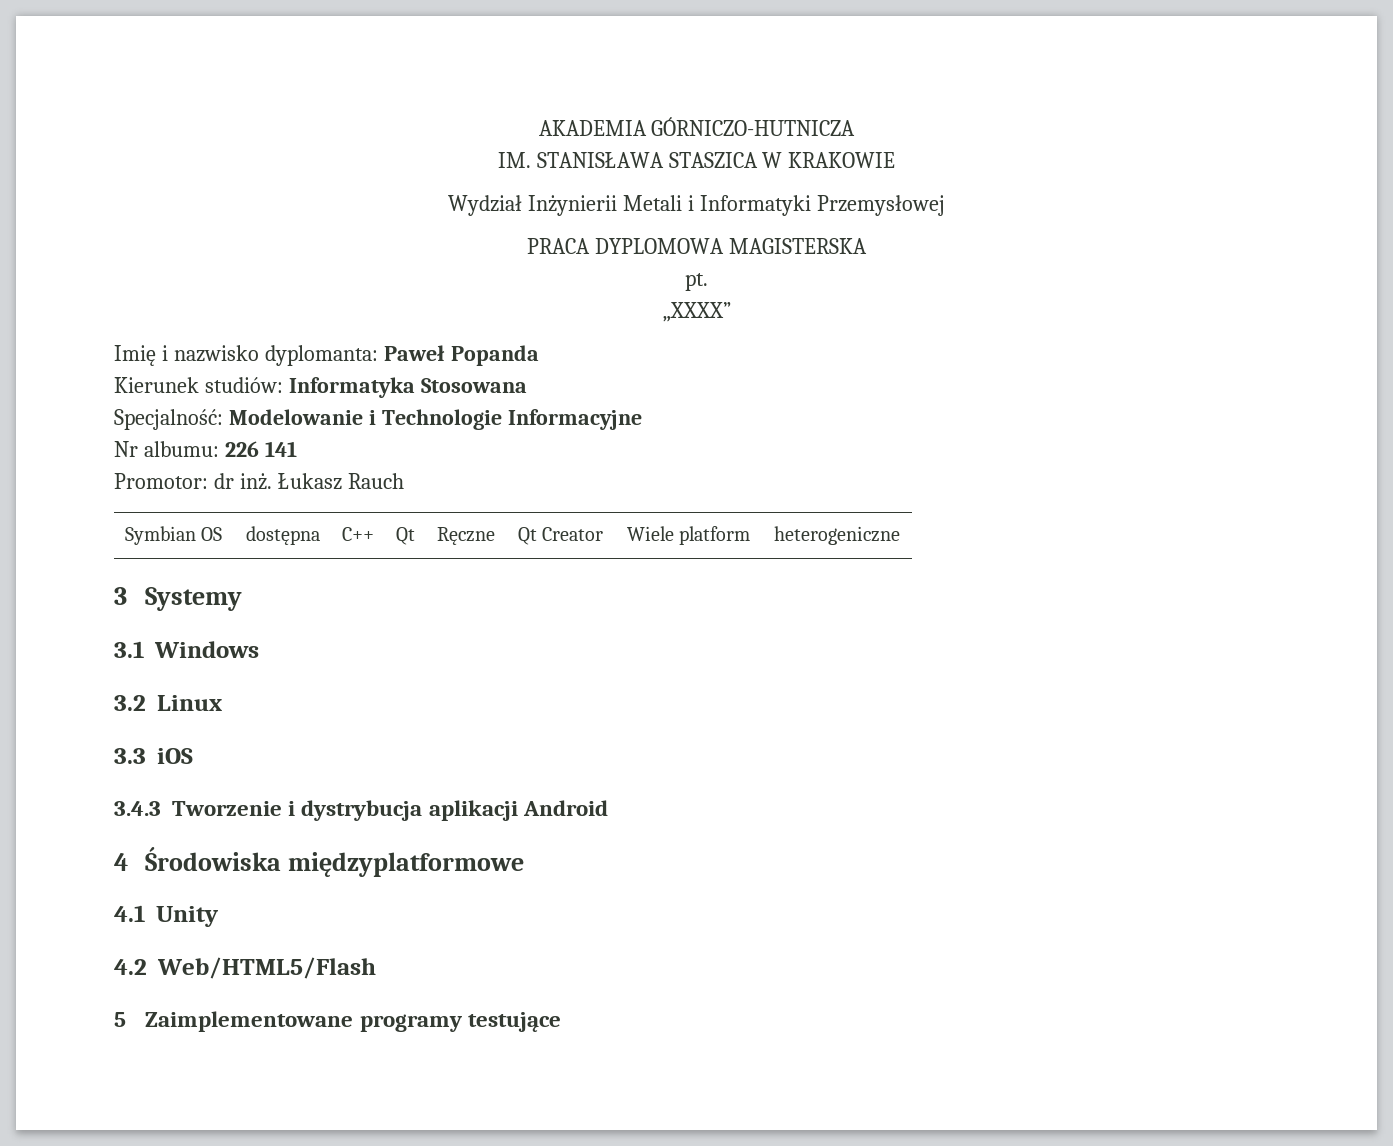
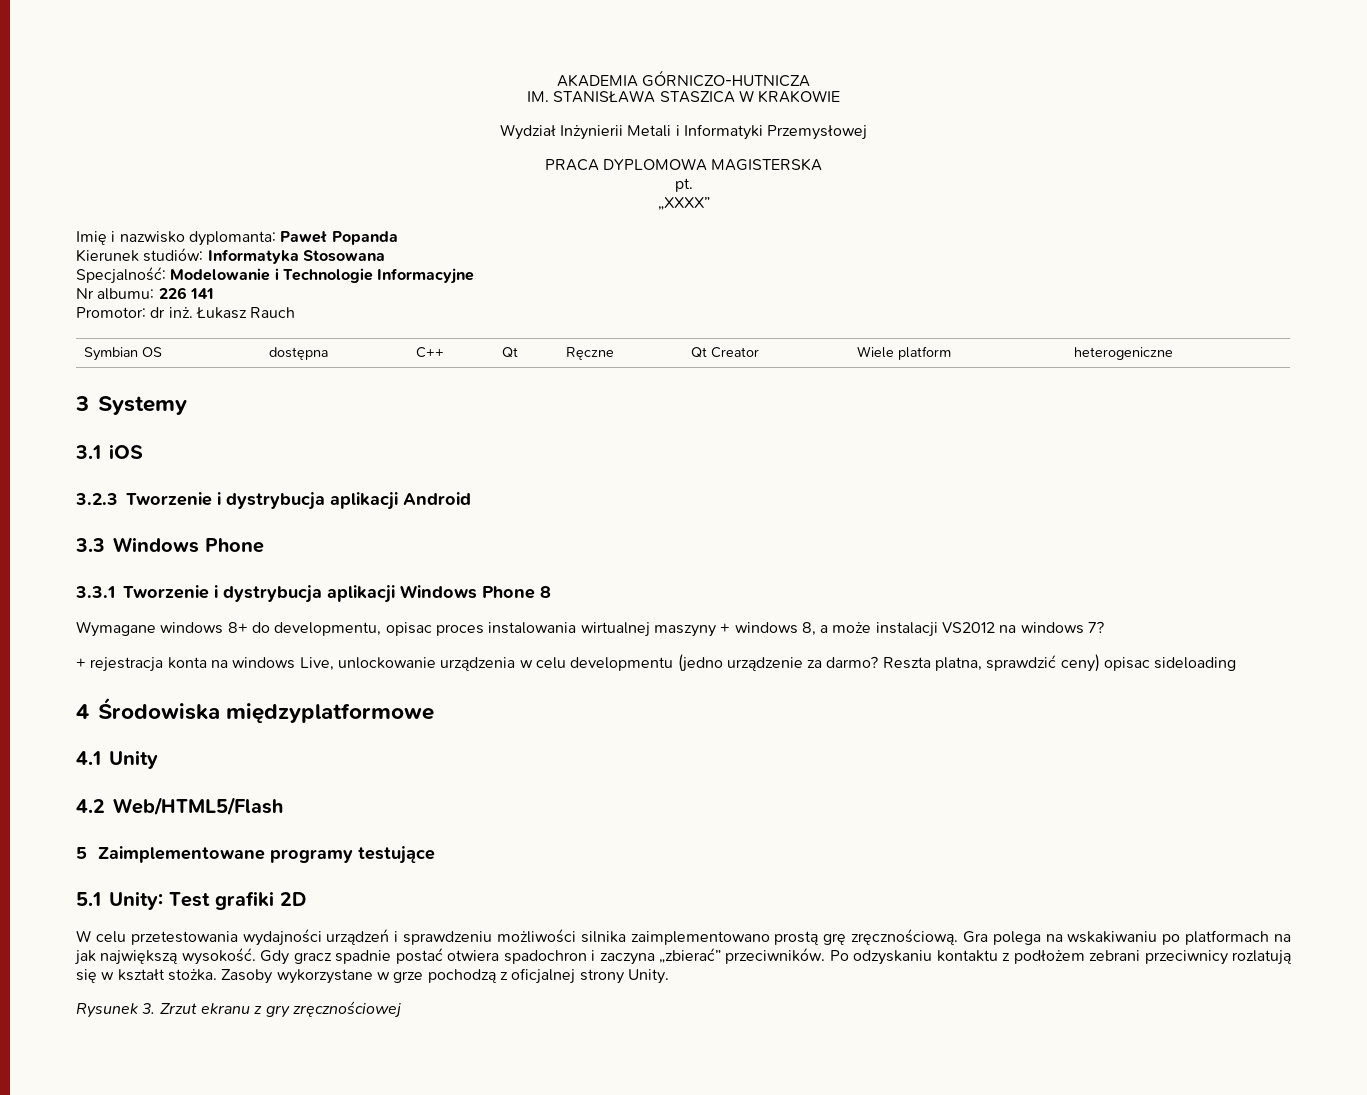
- 3.1 Windows
- 3.2 Linux
- 3.3 iOS
+ 3.1 iOS
- 3.4.3 Tworzenie i dystrybucja aplikacji Android
+ 3.2.3 Tworzenie i dystrybucja aplikacji Android
+ 3.3 Windows Phone
+ 3.3.1 Tworzenie i dystrybucja aplikacji Windows Phone 8
+ Wymagane windows 8+ do developmentu, opisac proces instalowania wirtualnej maszyny + windows 8, a może instalacji VS2012 na windows 7?
+ + rejestracja konta na windows Live, unlockowanie urządzenia w celu developmentu (jedno urządzenie za darmo? Reszta platna, sprawdzić ceny) opisac sideloading
+ 5.1 Unity: Test grafiki 2D
+ W celu przetestowania wydajności urządzeń i sprawdzeniu możliwości silnika zaimplementowano prostą grę zręcznościową. Gra polega na wskakiwaniu po platformach na jak największą wysokość. Gdy gracz spadnie postać otwiera spadochron i zaczyna „zbierać” przeciwników. Po odzyskaniu kontaktu z podłożem zebrani przeciwnicy rozlatują się w kształt stożka. Zasoby wykorzystane w grze pochodzą z oficjalnej strony Unity.
+ Rysunek 3. Zrzut ekranu z gry zręcznościowej

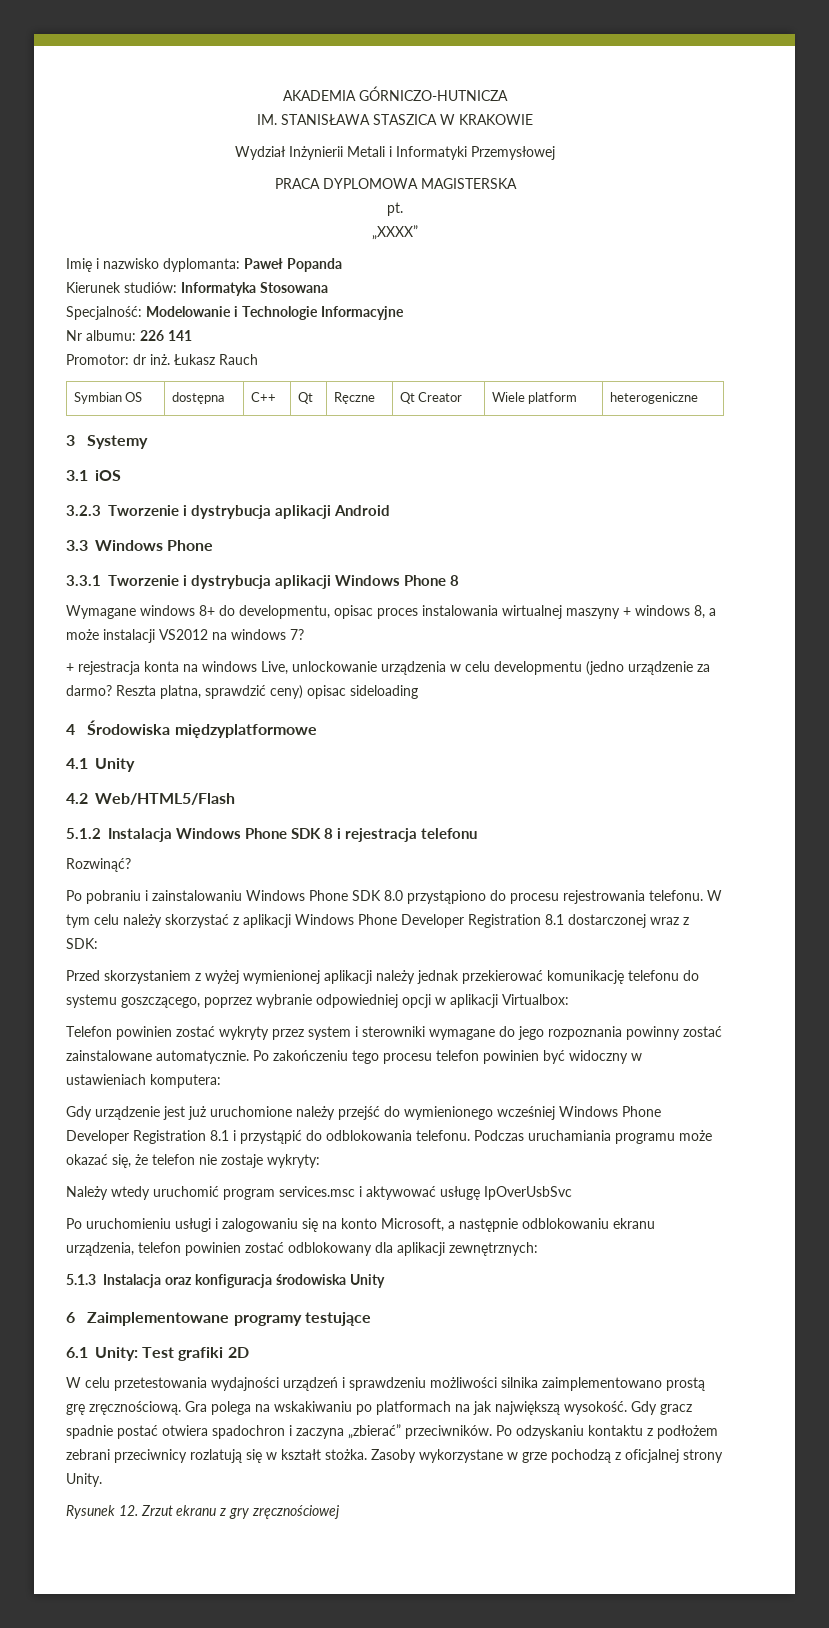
- 5 Zaimplementowane programy testujące
+ 5.1.2 Instalacja Windows Phone SDK 8 i rejestracja telefonu
+ Rozwinąć?
+ Po pobraniu i zainstalowaniu Windows Phone SDK 8.0 przystąpiono do procesu rejestrowania telefonu. W tym celu należy skorzystać z aplikacji Windows Phone Developer Registration 8.1 dostarczonej wraz z SDK:
+ Przed skorzystaniem z wyżej wymienionej aplikacji należy jednak przekierować komunikację telefonu do systemu goszczącego, poprzez wybranie odpowiedniej opcji w aplikacji Virtualbox:
+ Telefon powinien zostać wykryty przez system i sterowniki wymagane do jego rozpoznania powinny zostać zainstalowane automatycznie. Po zakończeniu tego procesu telefon powinien być widoczny w ustawieniach komputera:
+ Gdy urządzenie jest już uruchomione należy przejść do wymienionego wcześniej Windows Phone Developer Registration 8.1 i przystąpić do odblokowania telefonu. Podczas uruchamiania programu może okazać się, że telefon nie zostaje wykryty:
+ Należy wtedy uruchomić program services.msc i aktywować usługę IpOverUsbSvc
+ Po uruchomieniu usługi i zalogowaniu się na konto Microsoft, a następnie odblokowaniu ekranu urządzenia, telefon powinien zostać odblokowany dla aplikacji zewnętrznych:
+ 5.1.3 Instalacja oraz konfiguracja środowiska Unity
+ 6 Zaimplementowane programy testujące
- 5.1 Unity: Test grafiki 2D
+ 6.1 Unity: Test grafiki 2D
- Rysunek 3. Zrzut ekranu z gry zręcznościowej
+ Rysunek 12. Zrzut ekranu z gry zręcznościowej

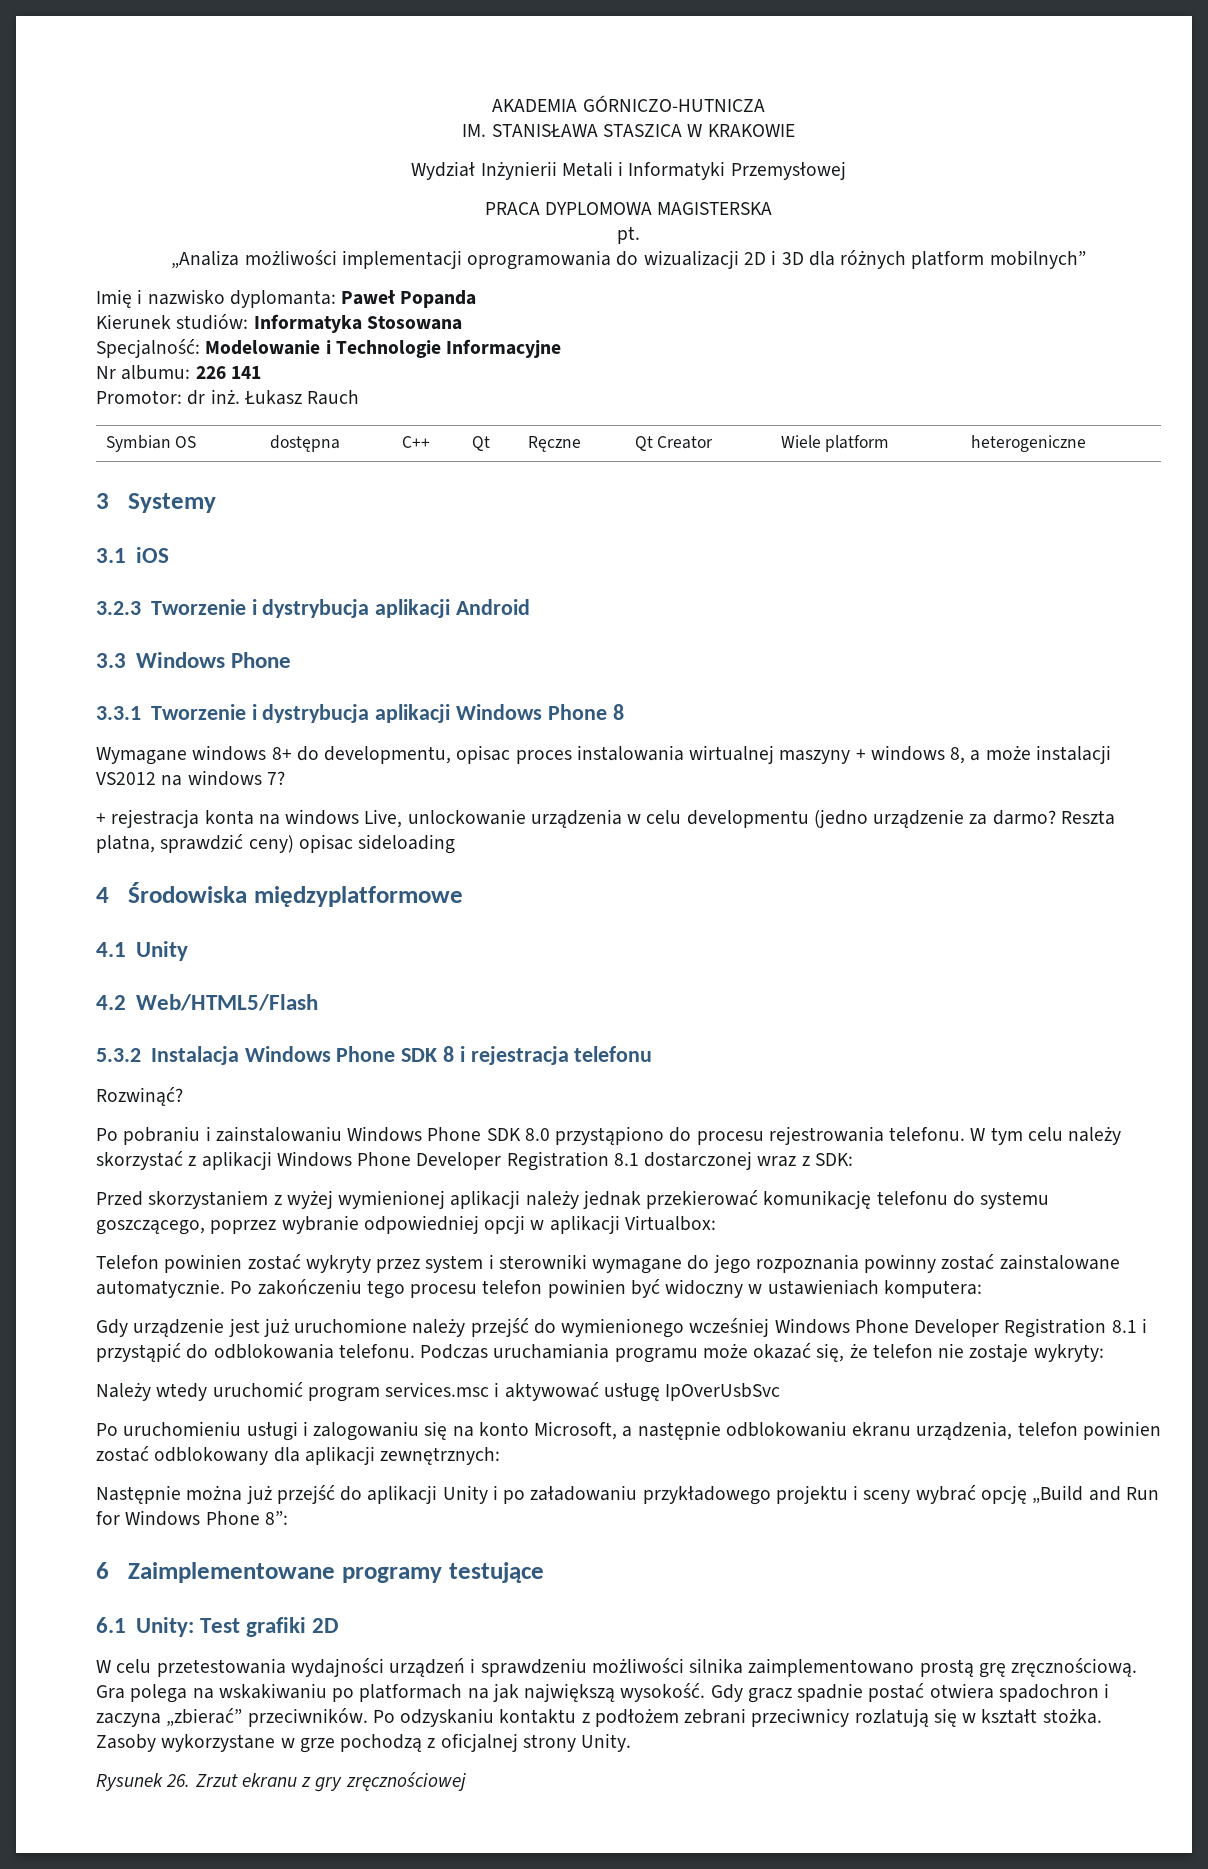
- „XXXX”
+ „Analiza możliwości implementacji oprogramowania do wizualizacji 2D i 3D dla różnych platform mobilnych”
- 5.1.2 Instalacja Windows Phone SDK 8 i rejestracja telefonu
+ 5.3.2 Instalacja Windows Phone SDK 8 i rejestracja telefonu
- 5.1.3 Instalacja oraz konfiguracja środowiska Unity
+ Następnie można już przejść do aplikacji Unity i po załadowaniu przykładowego projektu i sceny wybrać opcję „Build and Run for Windows Phone 8”:
- Rysunek 12. Zrzut ekranu z gry zręcznościowej
+ Rysunek 26. Zrzut ekranu z gry zręcznościowej

